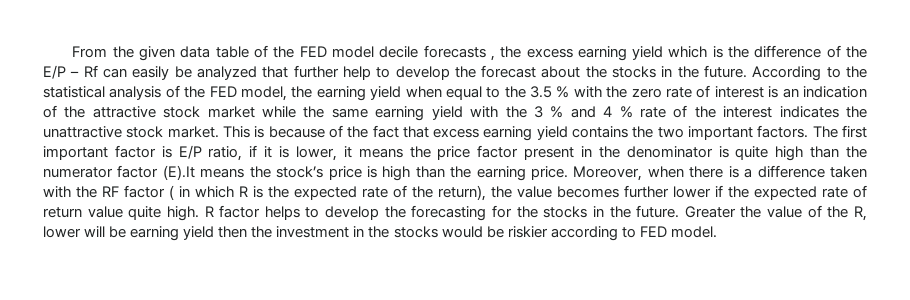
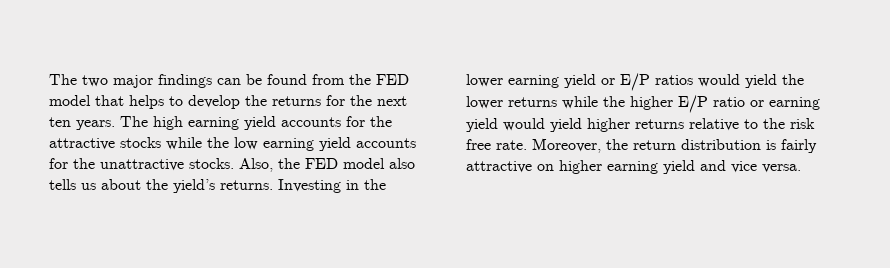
- From the given data table of the FED model decile forecasts , the excess earning yield which is the difference of the E/P – Rf can easily be analyzed that further help to develop the forecast about the stocks in the future. According to the statistical analysis of the FED model, the earning yield when equal to the 3.5 % with the zero rate of interest is an indication of the attractive stock market while the same earning yield with the 3 % and 4 % rate of the interest indicates the unattractive stock market. This is because of the fact that excess earning yield contains the two important factors. The first important factor is E/P ratio, if it is lower, it means the price factor present in the denominator is quite high than the numerator factor (E).It means the stock’s price is high than the earning price. Moreover, when there is a difference taken with the RF factor ( in which R is the expected rate of the return), the value becomes further lower if the expected rate of return value quite high. R factor helps to develop the forecasting for the stocks in the future. Greater the value of the R, lower will be earning yield then the investment in the stocks would be riskier according to FED model.
+ The two major findings can be found from the FED model that helps to develop the returns for the next ten years. The high earning yield accounts for the attractive stocks while the low earning yield accounts for the unattractive stocks. Also, the FED model also tells us about the yield’s returns. Investing in the lower earning yield or E/P ratios would yield the lower returns while the higher E/P ratio or earning yield would yield higher returns relative to the risk free rate. Moreover, the return distribution is fairly attractive on higher earning yield and vice versa.

